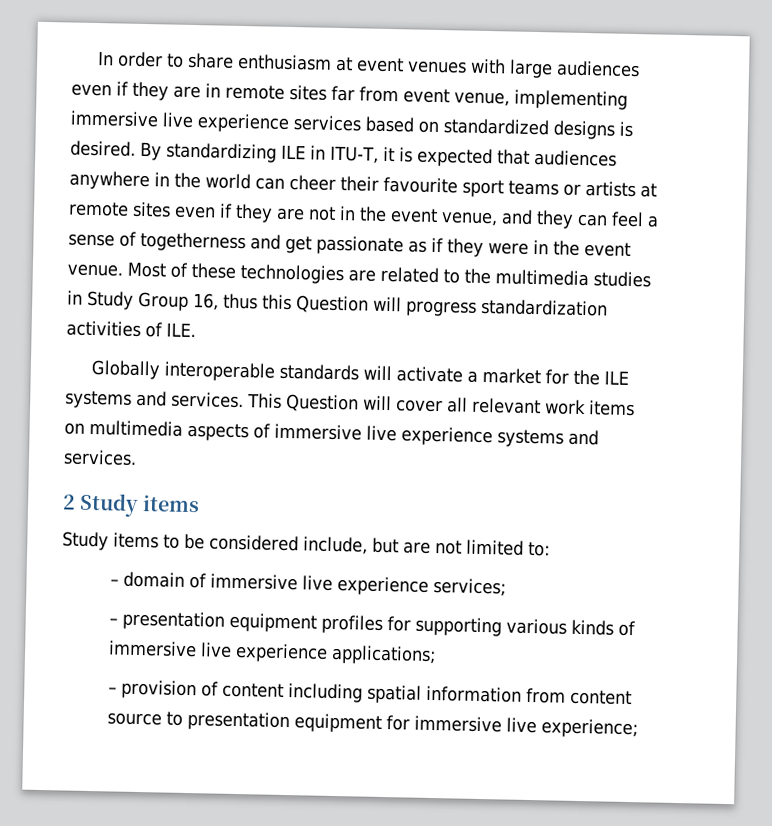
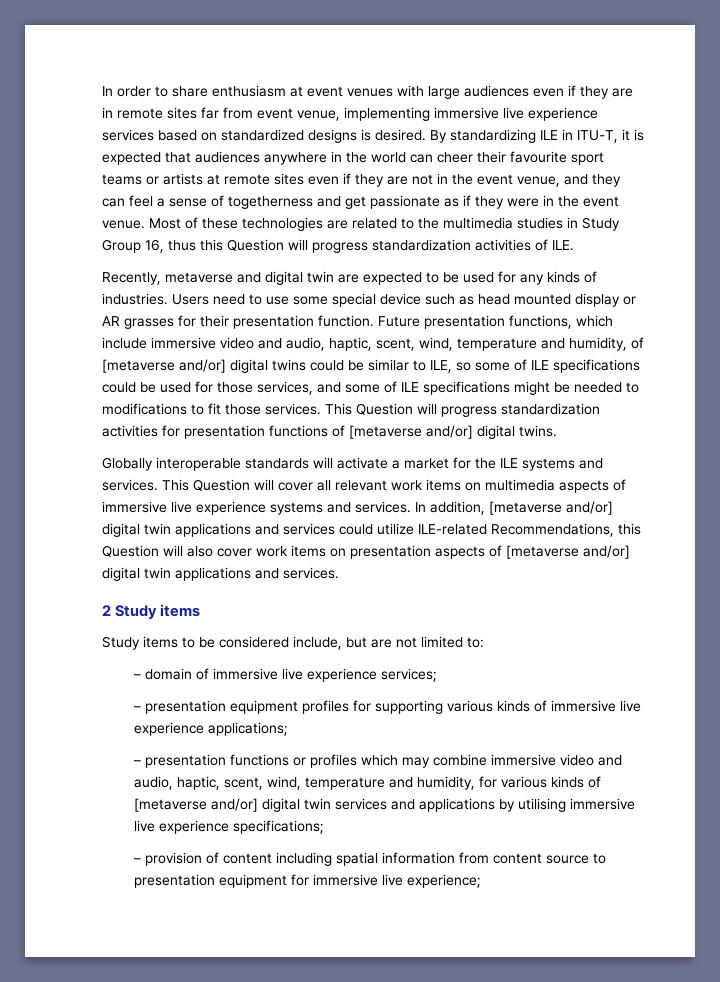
+ Recently, metaverse and digital twin are expected to be used for any kinds of industries. Users need to use some special device such as head mounted display or AR grasses for their presentation function. Future presentation functions, which include immersive video and audio, haptic, scent, wind, temperature and humidity, of [metaverse and/or] digital twins could be similar to ILE, so some of ILE specifications could be used for those services, and some of ILE specifications might be needed to modifications to fit those services. This Question will progress standardization activities for presentation functions of [metaverse and/or] digital twins.
+ In addition, [metaverse and/or] digital twin applications and services could utilize ILE-related Recommendations, this Question will also cover work items on presentation aspects of [metaverse and/or] digital twin applications and services.
+ – presentation functions or profiles which may combine immersive video and audio, haptic, scent, wind, temperature and humidity, for various kinds of [metaverse and/or] digital twin services and applications by utilising immersive live experience specifications;

